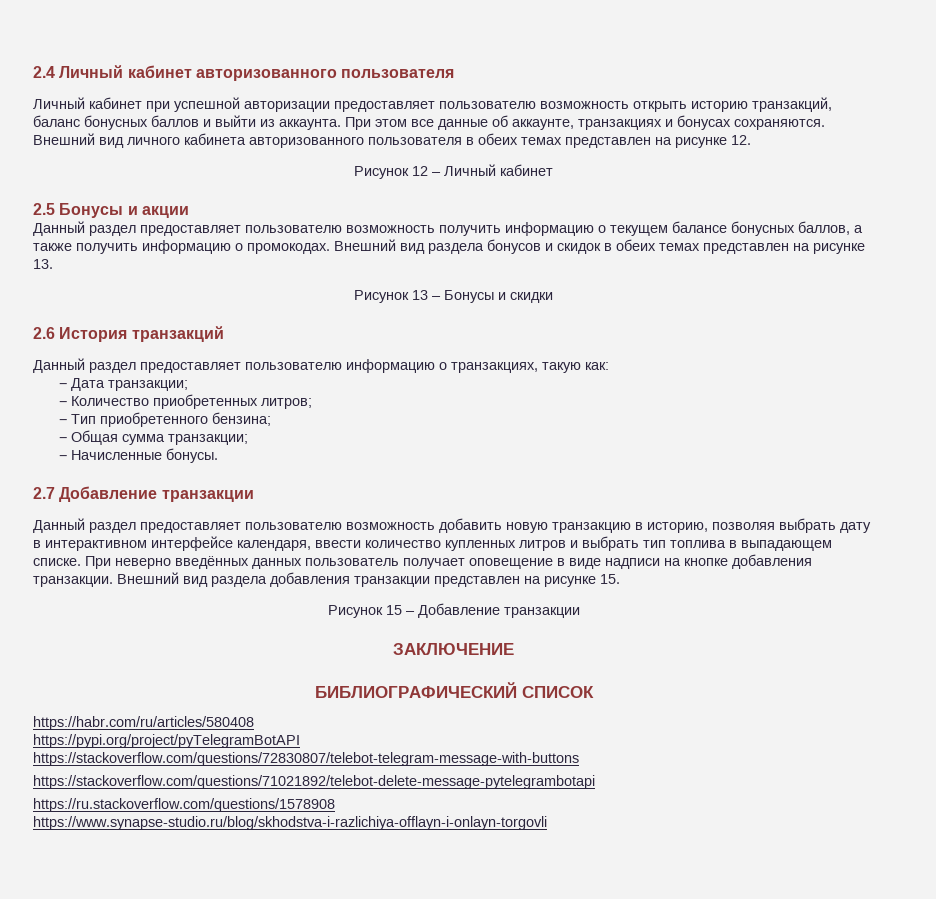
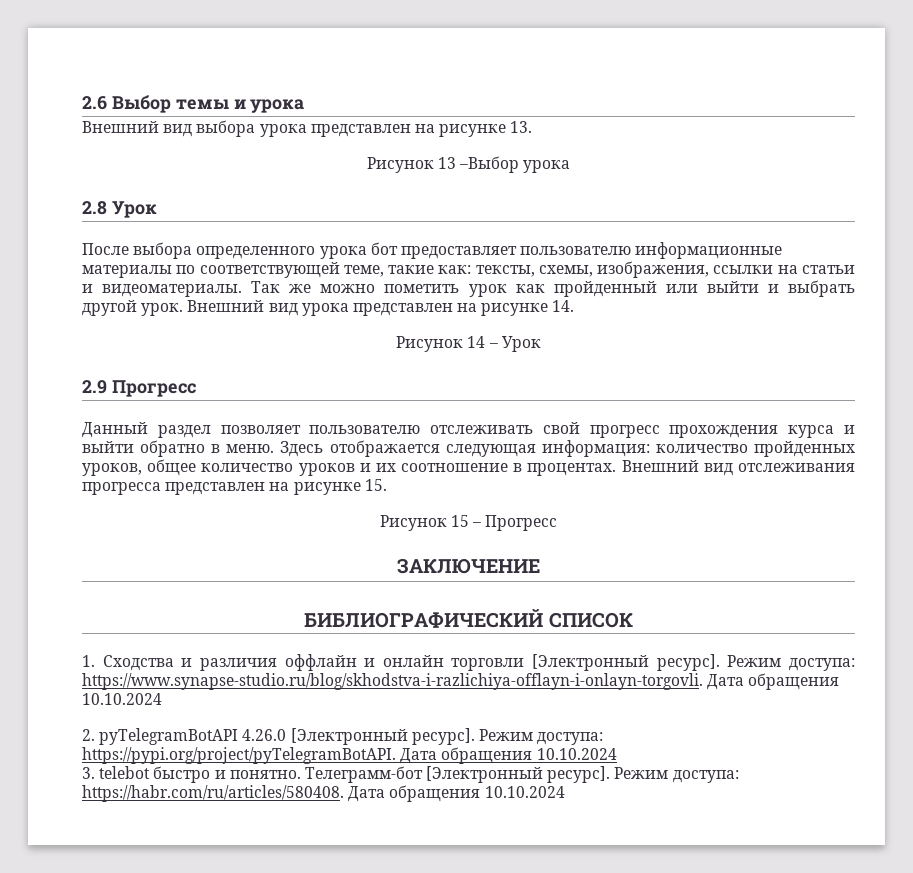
- 2.4 Личный кабинет авторизованного пользователя
- Личный кабинет при успешной авторизации предоставляет пользователю возможность открыть историю транзакций, баланс бонусных баллов и выйти из аккаунта. При этом все данные об аккаунте, транзакциях и бонусах сохраняются. Внешний вид личного кабинета авторизованного пользователя в обеих темах представлен на рисунке 12.
- Рисунок 12 – Личный кабинет
- 2.5 Бонусы и акции
- Данный раздел предоставляет пользователю возможность получить информацию о текущем балансе бонусных баллов, а также получить информацию о промокодах. Внешний вид раздела бонусов и скидок в обеих темах представлен на рисунке 13.
+ 2.6 Выбор темы и урока
+ Внешний вид выбора урока представлен на рисунке 13.
- Рисунок 13 – Бонусы и скидки
- 2.6 История транзакций
- Данный раздел предоставляет пользователю информацию о транзакциях, такую как:
- − Дата транзакции;
- − Количество приобретенных литров;
- − Тип приобретенного бензина;
- − Общая сумма транзакции;
- − Начисленные бонусы.
- 2.7 Добавление транзакции
- Данный раздел предоставляет пользователю возможность добавить новую транзакцию в историю, позволяя выбрать дату в интерактивном интерфейсе календаря, ввести количество купленных литров и выбрать тип топлива в выпадающем списке. При неверно введённых данных пользователь получает оповещение в виде надписи на кнопке добавления транзакции. Внешний вид раздела добавления транзакции представлен на рисунке 15.
+ Рисунок 13 –Выбор урока
+ 2.8 Урок
+ После выбора определенного урока бот предоставляет пользователю информационные материалы по соответствующей теме, такие как: тексты, схемы, изображения, ссылки на статьи и видеоматериалы. Так же можно пометить урок как пройденный или выйти и выбрать другой урок. Внешний вид урока представлен на рисунке 14.
+ Рисунок 14 – Урок
+ 2.9 Прогресс
+ Данный раздел позволяет пользователю отслеживать свой прогресс прохождения курса и выйти обратно в меню. Здесь отображается следующая информация: количество пройденных уроков, общее количество уроков и их соотношение в процентах. Внешний вид отслеживания прогресса представлен на рисунке 15.
- Рисунок 15 – Добавление транзакции
+ Рисунок 15 – Прогресс
- https://habr.com/ru/articles/580408
- https://pypi.org/project/pyTelegramBotAPI
- https://stackoverflow.com/questions/72830807/telebot-telegram-message-with-buttons
- https://stackoverflow.com/questions/71021892/telebot-delete-message-pytelegrambotapi
- https://ru.stackoverflow.com/questions/1578908
- https://www.synapse-studio.ru/blog/skhodstva-i-razlichiya-offlayn-i-onlayn-torgovli
+ 1. Сходства и различия оффлайн и онлайн торговли [Электронный ресурс]. Режим доступа: https://www.synapse-studio.ru/blog/skhodstva-i-razlichiya-offlayn-i-onlayn-torgovli. Дата обращения 10.10.2024
+ 2. pyTelegramBotAPI 4.26.0 [Электронный ресурс]. Режим доступа: https://pypi.org/project/pyTelegramBotAPI. Дата обращения 10.10.2024
+ 3. telebot быстро и понятно. Телеграмм-бот [Электронный ресурс]. Режим доступа: https://habr.com/ru/articles/580408. Дата обращения 10.10.2024

